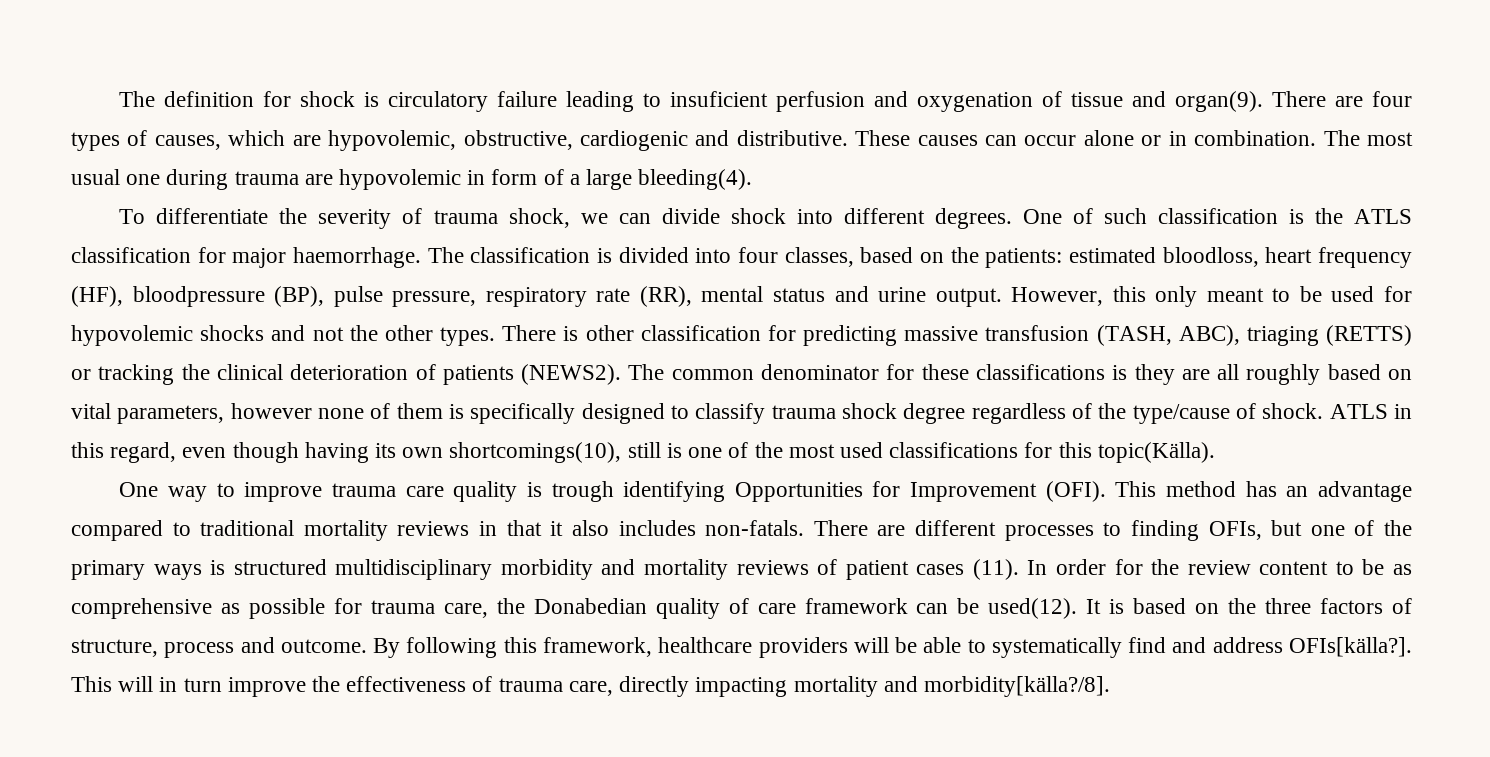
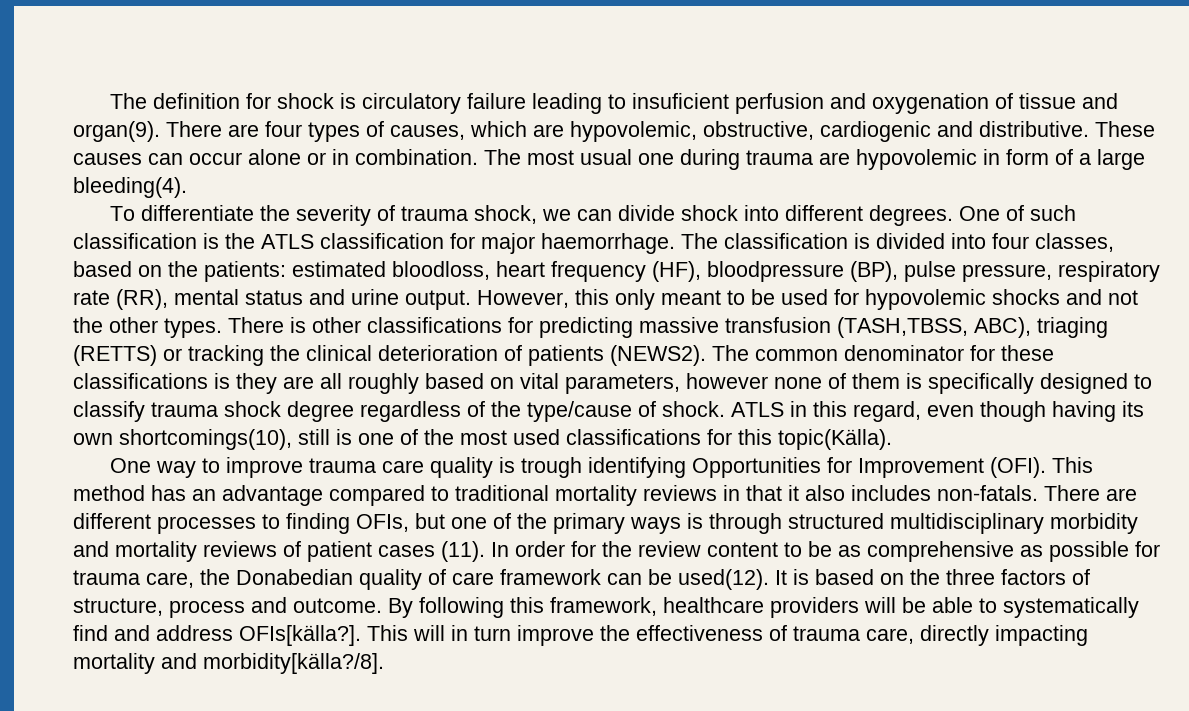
- There is other classification for predicting massive transfusion (TASH, ABC), triaging (RETTS) or tracking the clinical deterioration of patients (NEWS2).
+ There is other classifications for predicting massive transfusion (TASH,TBSS, ABC), triaging (RETTS) or tracking the clinical deterioration of patients (NEWS2).
- There are different processes to finding OFIs, but one of the primary ways is structured multidisciplinary morbidity and mortality reviews of patient cases (11).
+ There are different processes to finding OFIs, but one of the primary ways is through structured multidisciplinary morbidity and mortality reviews of patient cases (11).

